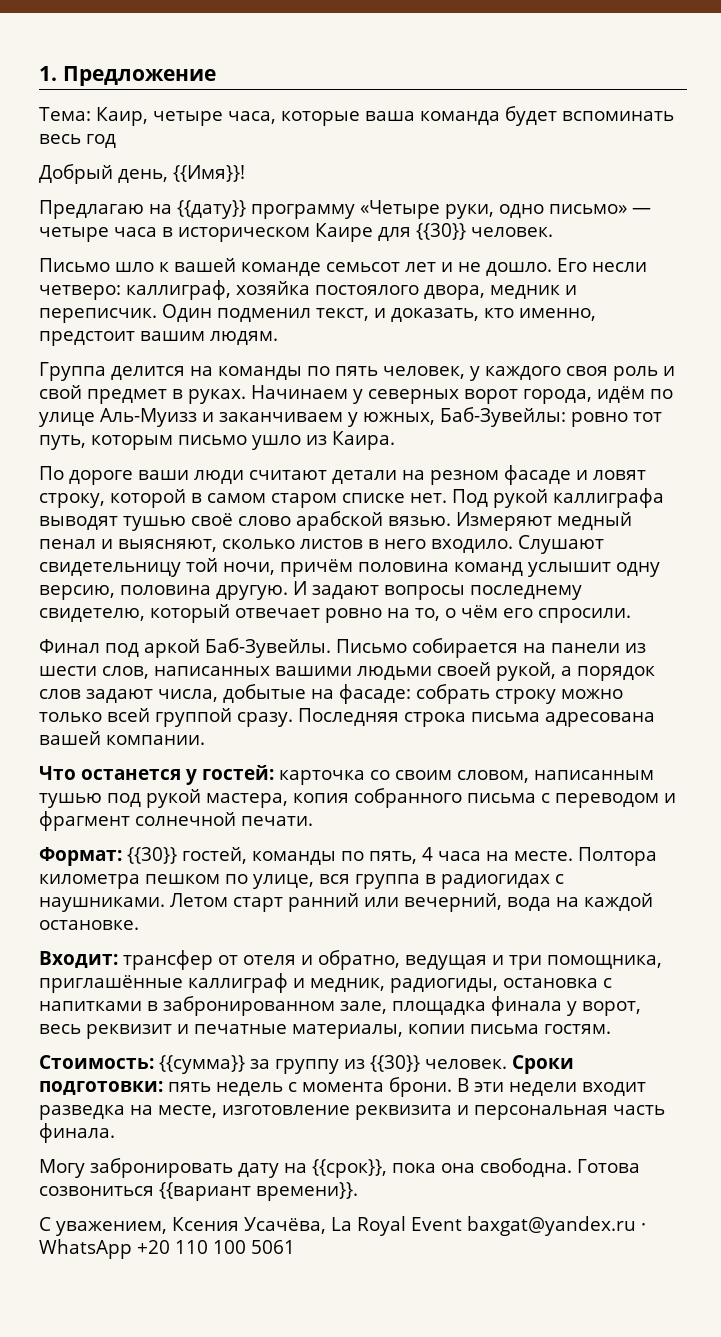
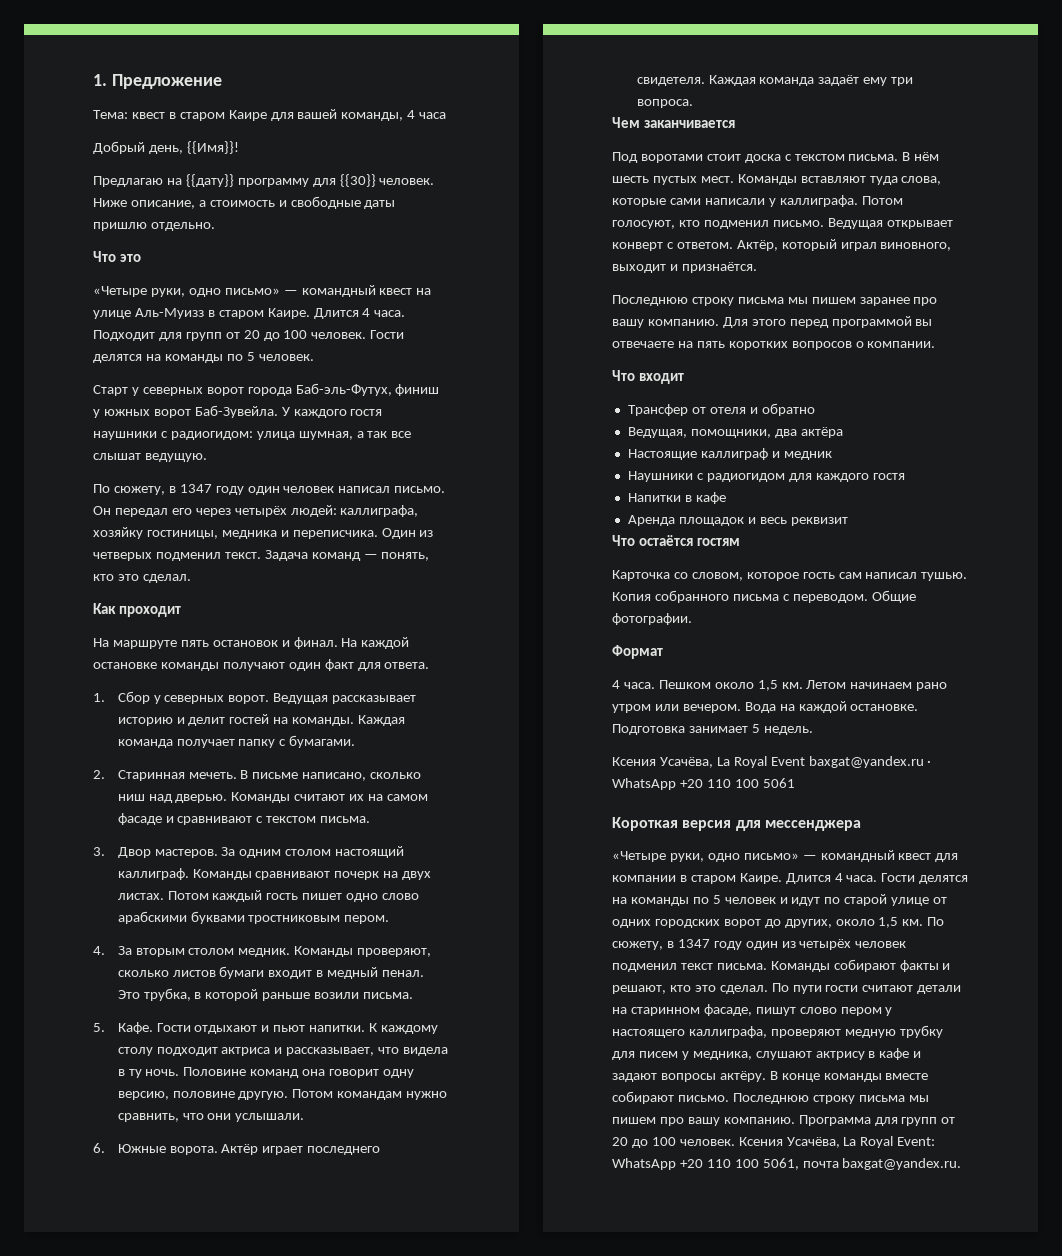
- Тема: Каир, четыре часа, которые ваша команда будет вспоминать весь год
+ Тема: квест в старом Каире для вашей команды, 4 часа
- Предлагаю на {{дату}} программу «Четыре руки, одно письмо» — четыре часа в историческом Каире для {{30}} человек.
- Письмо шло к вашей команде семьсот лет и не дошло. Его несли четверо: каллиграф, хозяйка постоялого двора, медник и переписчик. Один подменил текст, и доказать, кто именно, предстоит вашим людям.
- Группа делится на команды по пять человек, у каждого своя роль и свой предмет в руках. Начинаем у северных ворот города, идём по улице Аль-Муизз и заканчиваем у южных, Баб-Зувейлы: ровно тот путь, которым письмо ушло из Каира.
- По дороге ваши люди считают детали на резном фасаде и ловят строку, которой в самом старом списке нет. Под рукой каллиграфа выводят тушью своё слово арабской вязью. Измеряют медный пенал и выясняют, сколько листов в него входило. Слушают свидетельницу той ночи, причём половина команд услышит одну версию, половина другую. И задают вопросы последнему свидетелю, который отвечает ровно на то, о чём его спросили.
- Финал под аркой Баб-Зувейлы. Письмо собирается на панели из шести слов, написанных вашими людьми своей рукой, а порядок слов задают числа, добытые на фасаде: собрать строку можно только всей группой сразу. Последняя строка письма адресована вашей компании.
- Что останется у гостей: карточка со своим словом, написанным тушью под рукой мастера, копия собранного письма с переводом и фрагмент солнечной печати.
- Формат: {{30}} гостей, команды по пять, 4 часа на месте. Полтора километра пешком по улице, вся группа в радиогидах с наушниками. Летом старт ранний или вечерний, вода на каждой остановке.
- Входит: трансфер от отеля и обратно, ведущая и три помощника, приглашённые каллиграф и медник, радиогиды, остановка с напитками в забронированном зале, площадка финала у ворот, весь реквизит и печатные материалы, копии письма гостям.
- Стоимость: {{сумма}} за группу из {{30}} человек. Сроки подготовки: пять недель с момента брони. В эти недели входит разведка на месте, изготовление реквизита и персональная часть финала.
- Могу забронировать дату на {{срок}}, пока она свободна. Готова созвониться {{вариант времени}}.
- С уважением, Ксения Усачёва, La Royal Event baxgat@yandex.ru · WhatsApp +20 110 100 5061
+ Предлагаю на {{дату}} программу для {{30}} человек. Ниже описание, а стоимость и свободные даты пришлю отдельно.
+ Что это
+ «Четыре руки, одно письмо» — командный квест на улице Аль-Муизз в старом Каире. Длится 4 часа. Подходит для групп от 20 до 100 человек. Гости делятся на команды по 5 человек.
+ Старт у северных ворот города Баб-эль-Футух, финиш у южных ворот Баб-Зувейла. У каждого гостя наушники с радиогидом: улица шумная, а так все слышат ведущую.
+ По сюжету, в 1347 году один человек написал письмо. Он передал его через четырёх людей: каллиграфа, хозяйку гостиницы, медника и переписчика. Один из четверых подменил текст. Задача команд — понять, кто это сделал.
+ Как проходит
+ На маршруте пять остановок и финал. На каждой остановке команды получают один факт для ответа.
+ 1. Сбор у северных ворот. Ведущая рассказывает историю и делит гостей на команды. Каждая команда получает папку с бумагами.
+ 2. Старинная мечеть. В письме написано, сколько ниш над дверью. Команды считают их на самом фасаде и сравнивают с текстом письма.
+ 3. Двор мастеров. За одним столом настоящий каллиграф. Команды сравнивают почерк на двух листах. Потом каждый гость пишет одно слово арабскими буквами тростниковым пером.
+ 4. За вторым столом медник. Команды проверяют, сколько листов бумаги входит в медный пенал. Это трубка, в которой раньше возили письма.
+ 5. Кафе. Гости отдыхают и пьют напитки. К каждому столу подходит актриса и рассказывает, что видела в ту ночь. Половине команд она говорит одну версию, половине другую. Потом командам нужно сравнить, что они услышали.
+ 6. Южные ворота. Актёр играет последнего свидетеля. Каждая команда задаёт ему три вопроса.
+ Чем заканчивается
+ Под воротами стоит доска с текстом письма. В нём шесть пустых мест. Команды вставляют туда слова, которые сами написали у каллиграфа. Потом голосуют, кто подменил письмо. Ведущая открывает конверт с ответом. Актёр, который играл виновного, выходит и признаётся.
+ Последнюю строку письма мы пишем заранее про вашу компанию. Для этого перед программой вы отвечаете на пять коротких вопросов о компании.
+ Что входит
+ Трансфер от отеля и обратно
+ Ведущая, помощники, два актёра
+ Настоящие каллиграф и медник
+ Наушники с радиогидом для каждого гостя
+ Напитки в кафе
+ Аренда площадок и весь реквизит
+ Что остаётся гостям
+ Карточка со словом, которое гость сам написал тушью. Копия собранного письма с переводом. Общие фотографии.
+ Формат
+ 4 часа. Пешком около 1,5 км. Летом начинаем рано утром или вечером. Вода на каждой остановке. Подготовка занимает 5 недель.
+ Ксения Усачёва, La Royal Event baxgat@yandex.ru · WhatsApp +20 110 100 5061
+ Короткая версия для мессенджера
+ «Четыре руки, одно письмо» — командный квест для компании в старом Каире. Длится 4 часа. Гости делятся на команды по 5 человек и идут по старой улице от одних городских ворот до других, около 1,5 км. По сюжету, в 1347 году один из четырёх человек подменил текст письма. Команды собирают факты и решают, кто это сделал. По пути гости считают детали на старинном фасаде, пишут слово пером у настоящего каллиграфа, проверяют медную трубку для писем у медника, слушают актрису в кафе и задают вопросы актёру. В конце команды вместе собирают письмо. Последнюю строку письма мы пишем про вашу компанию. Программа для групп от 20 до 100 человек. Ксения Усачёва, La Royal Event: WhatsApp +20 110 100 5061, почта baxgat@yandex.ru.

